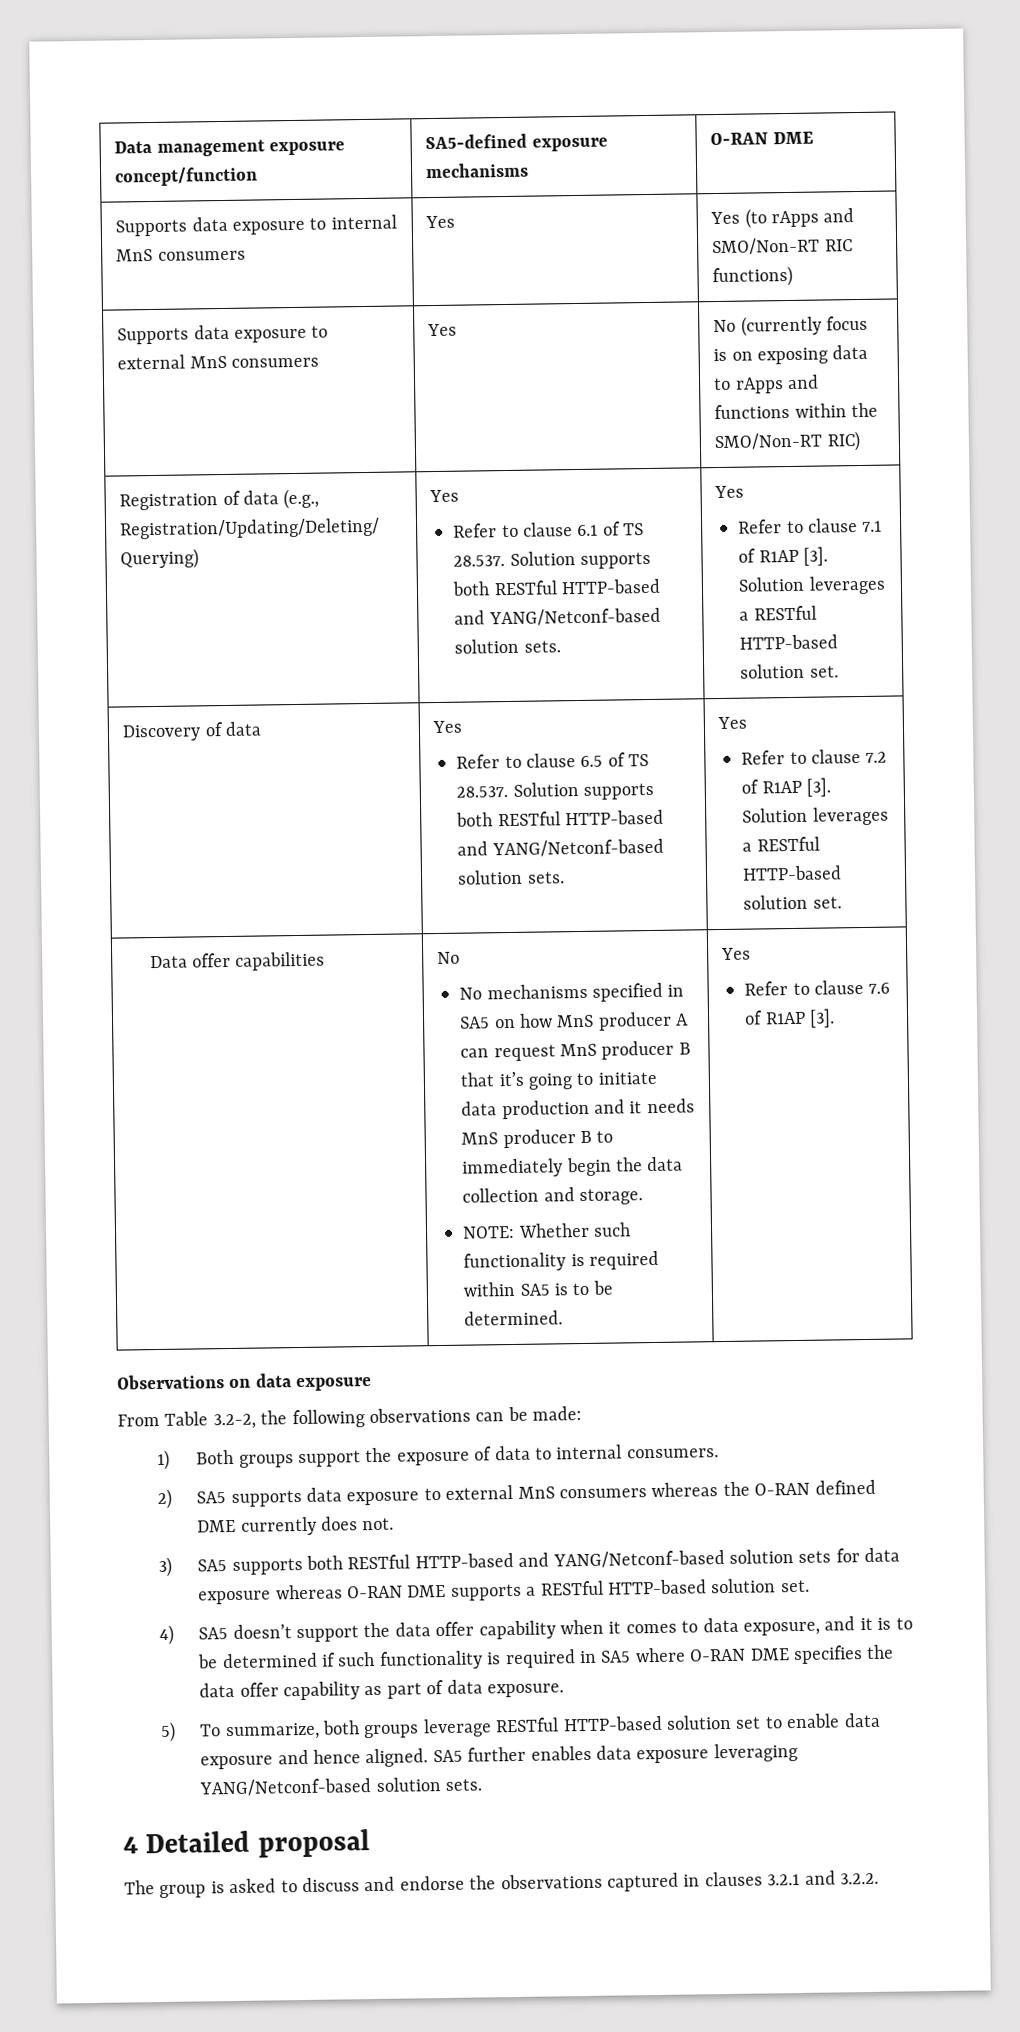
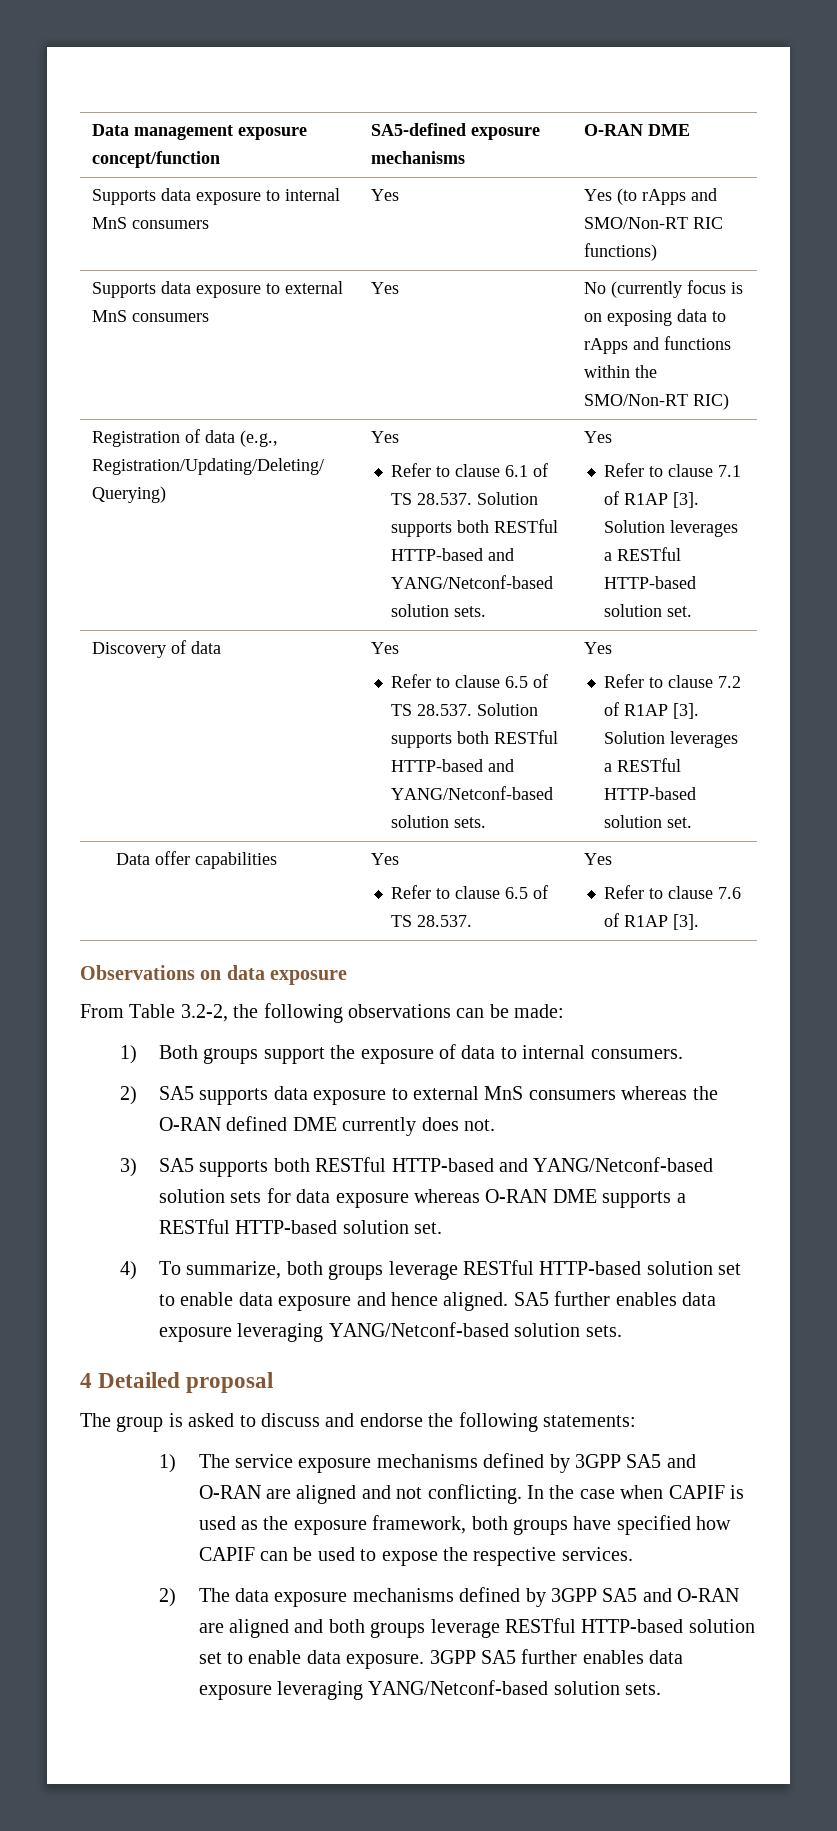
- Data offer capabilities | No
- No mechanisms specified in SA5 on how MnS producer A can request MnS producer B that it’s going to initiate data production and it needs MnS producer B to immediately begin the data collection and storage.
- NOTE: Whether such functionality is required within SA5 is to be determined.
+ Data offer capabilities | Yes
+ Refer to clause 6.5 of TS 28.537.
- 4) SA5 doesn’t support the data offer capability when it comes to data exposure, and it is to be determined if such functionality is required in SA5 where O-RAN DME specifies the data offer capability as part of data exposure.
- 5) To summarize, both groups leverage RESTful HTTP-based solution set to enable data exposure and hence aligned.
+ 4) To summarize, both groups leverage RESTful HTTP-based solution set to enable data exposure and hence aligned.
- The group is asked to discuss and endorse the observations captured in clauses 3.2.1 and 3.2.2.
+ The group is asked to discuss and endorse the following statements:
+ 1) The service exposure mechanisms defined by 3GPP SA5 and O-RAN are aligned and not conflicting. In the case when CAPIF is used as the exposure framework, both groups have specified how CAPIF can be used to expose the respective services.
+ 2) The data exposure mechanisms defined by 3GPP SA5 and O-RAN are aligned and both groups leverage RESTful HTTP-based solution set to enable data exposure. 3GPP SA5 further enables data exposure leveraging YANG/Netconf-based solution sets.

